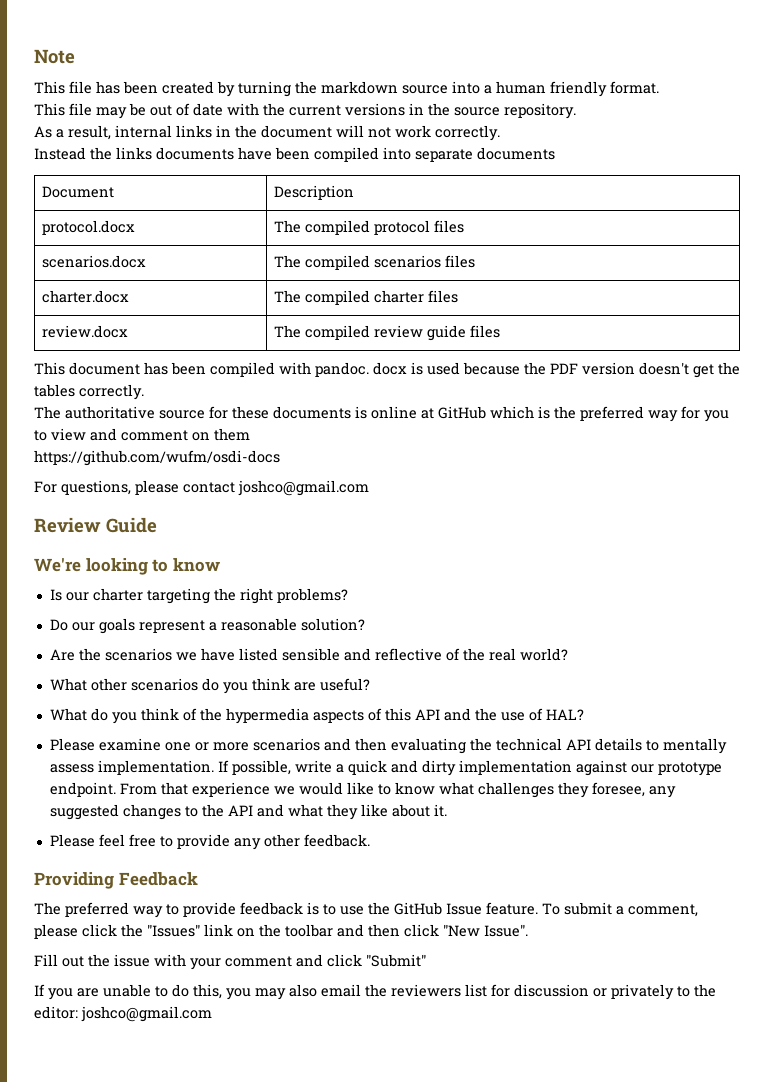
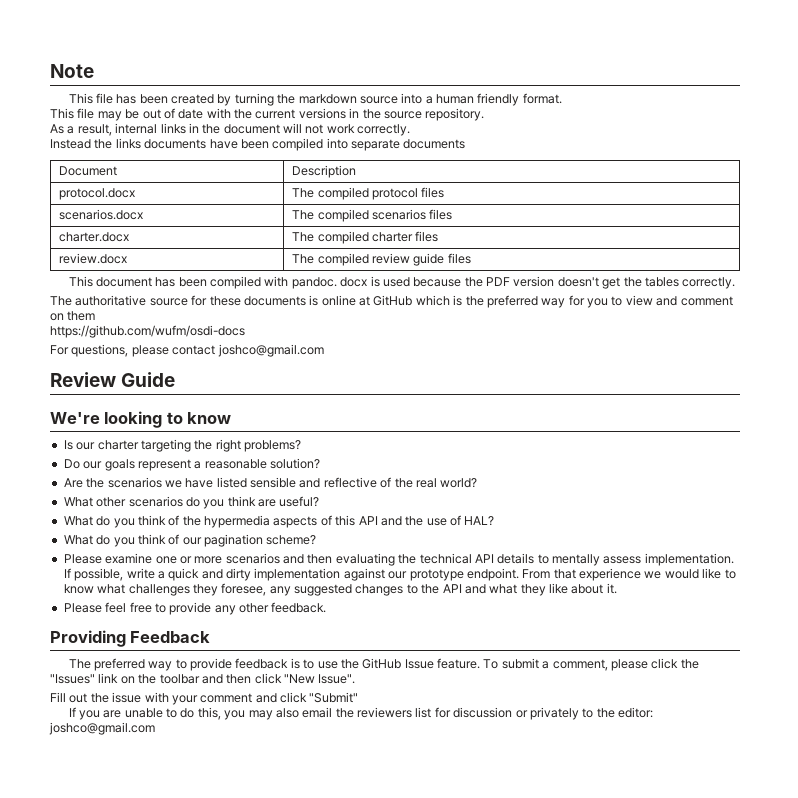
+ What do you think of our pagination scheme?

